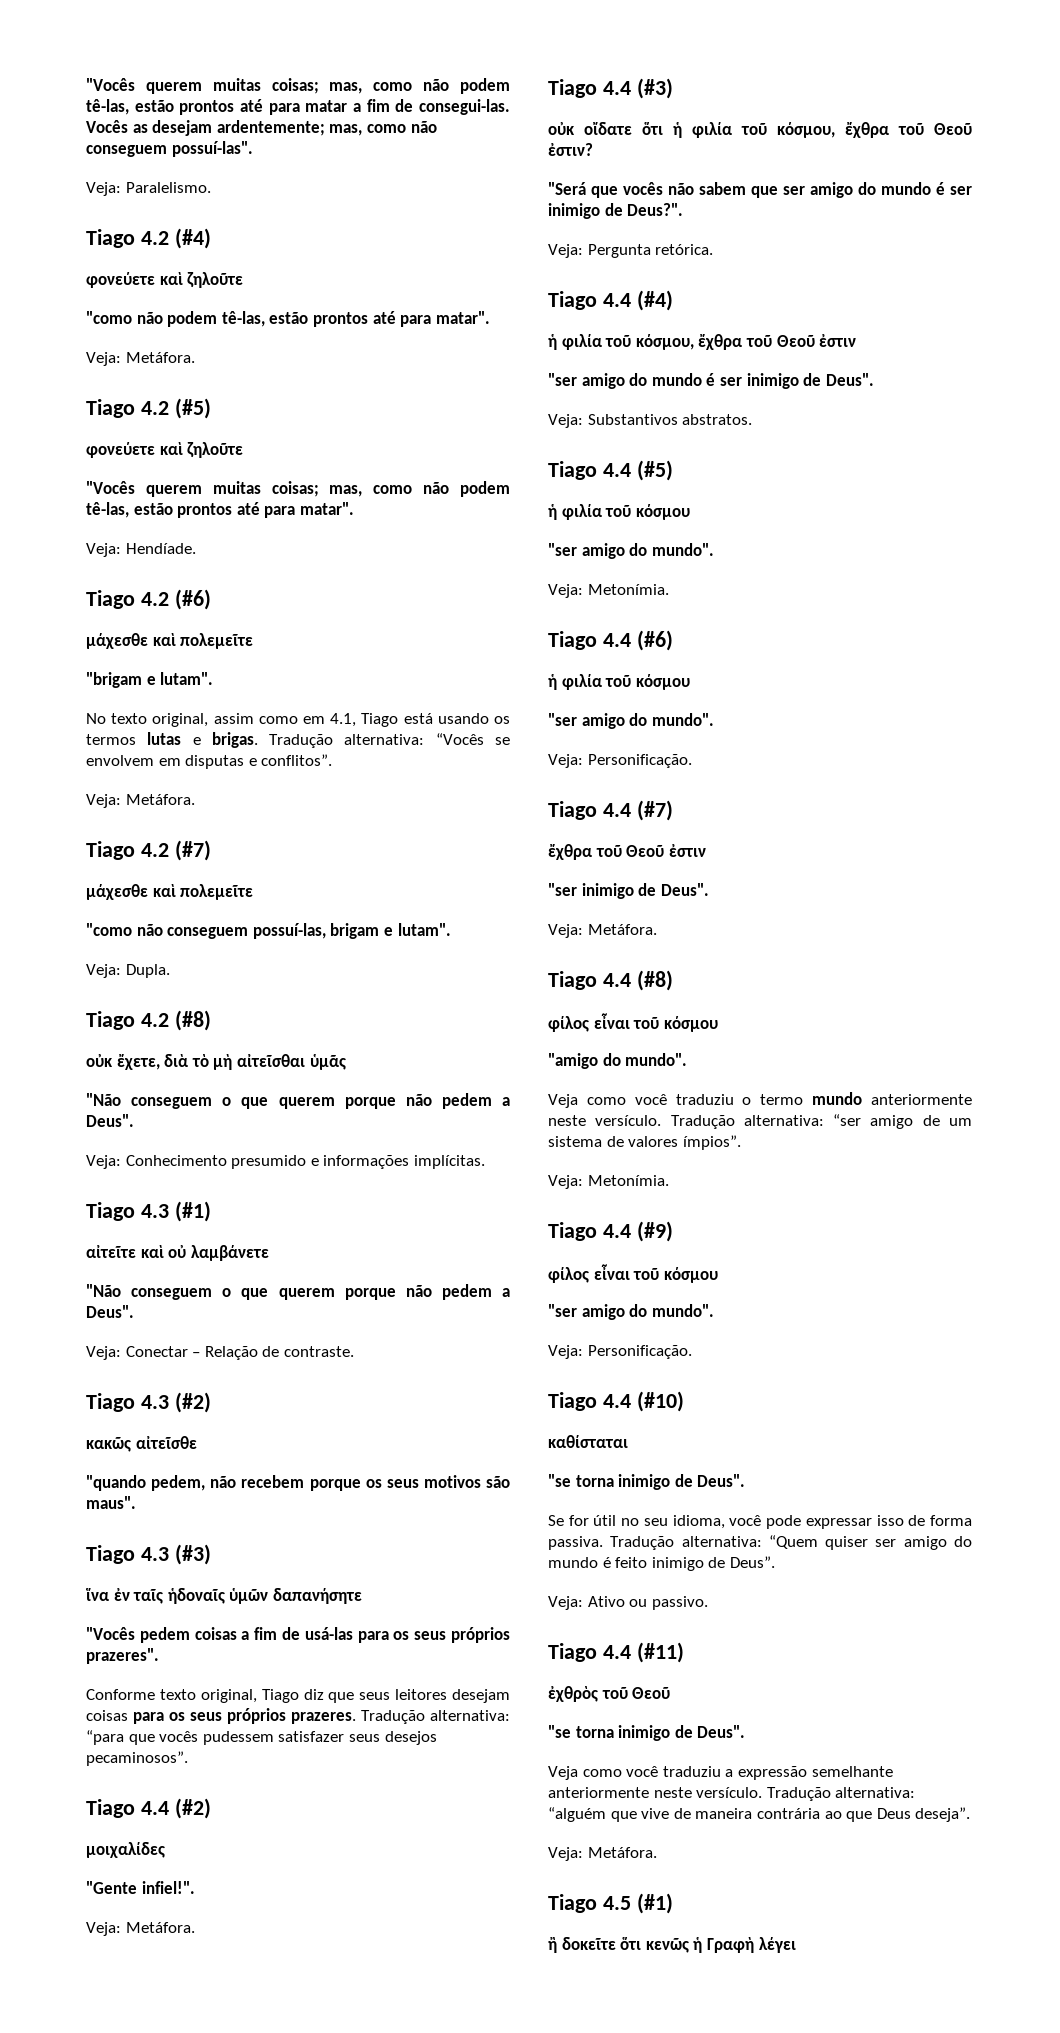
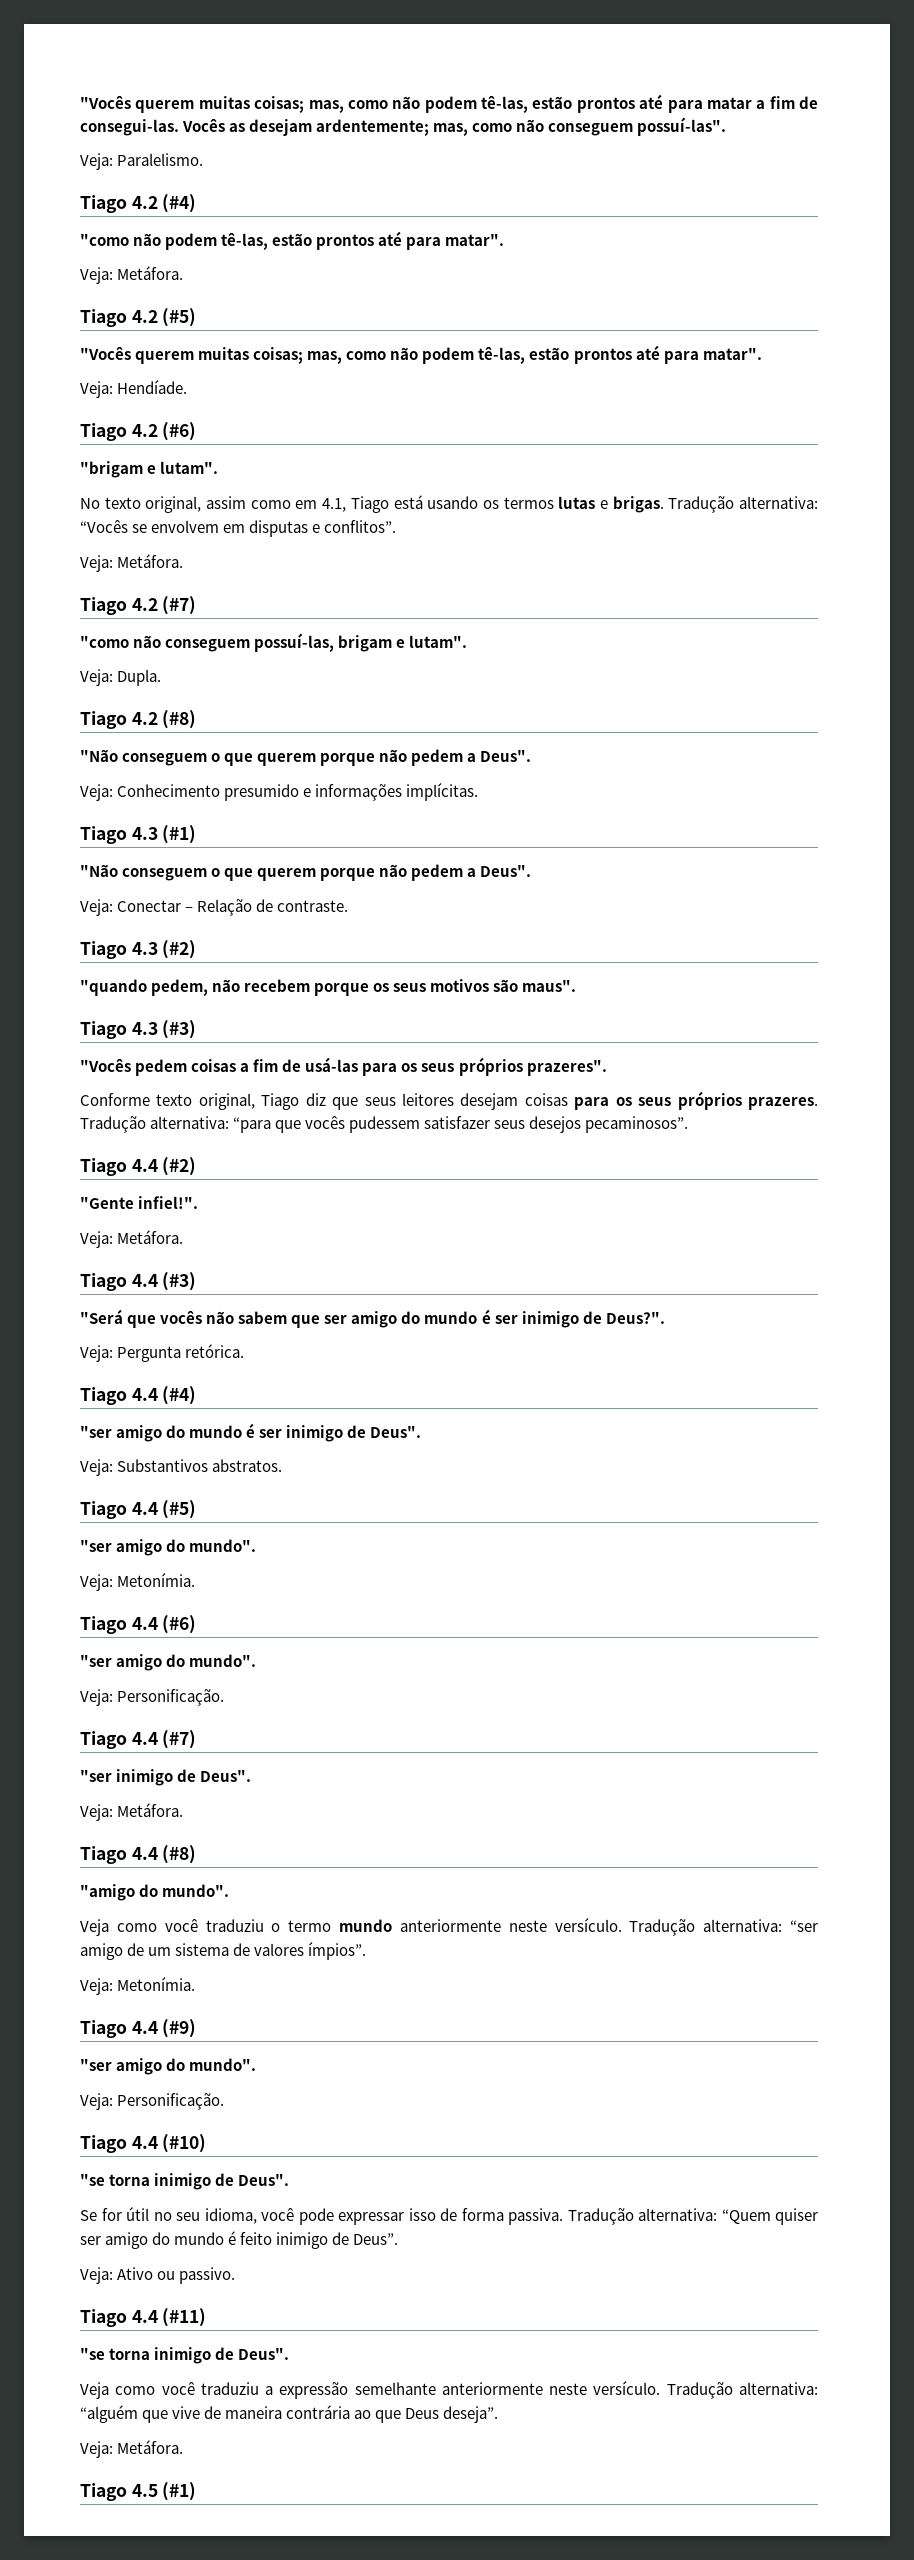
  Tiago 4.2 (#4)
- φονεύετε καὶ ζηλοῦτε
  Tiago 4.2 (#5)
- φονεύετε καὶ ζηλοῦτε
  Tiago 4.2 (#6)
- μάχεσθε καὶ πολεμεῖτε
  Tiago 4.2 (#7)
- μάχεσθε καὶ πολεμεῖτε
- οὐκ ἔχετε, διὰ τὸ μὴ αἰτεῖσθαι ὑμᾶς
- αἰτεῖτε καὶ οὐ λαμβάνετε
- κακῶς αἰτεῖσθε
- ἵνα ἐν ταῖς ἡδοναῖς ὑμῶν δαπανήσητε
- μοιχαλίδες
- οὐκ οἴδατε ὅτι ἡ φιλία τοῦ κόσμου, ἔχθρα τοῦ Θεοῦ ἐστιν?
- ἡ φιλία τοῦ κόσμου, ἔχθρα τοῦ Θεοῦ ἐστιν
  Tiago 4.4 (#5)
- ἡ φιλία τοῦ κόσμου
  Tiago 4.4 (#6)
- ἡ φιλία τοῦ κόσμου
  Tiago 4.4 (#7)
- ἔχθρα τοῦ Θεοῦ ἐστιν
  Tiago 4.4 (#8)
- φίλος εἶναι τοῦ κόσμου
  Tiago 4.4 (#9)
- φίλος εἶναι τοῦ κόσμου
- καθίσταται
- ἐχθρὸς τοῦ Θεοῦ
- ἢ δοκεῖτε ὅτι κενῶς ἡ Γραφὴ λέγει

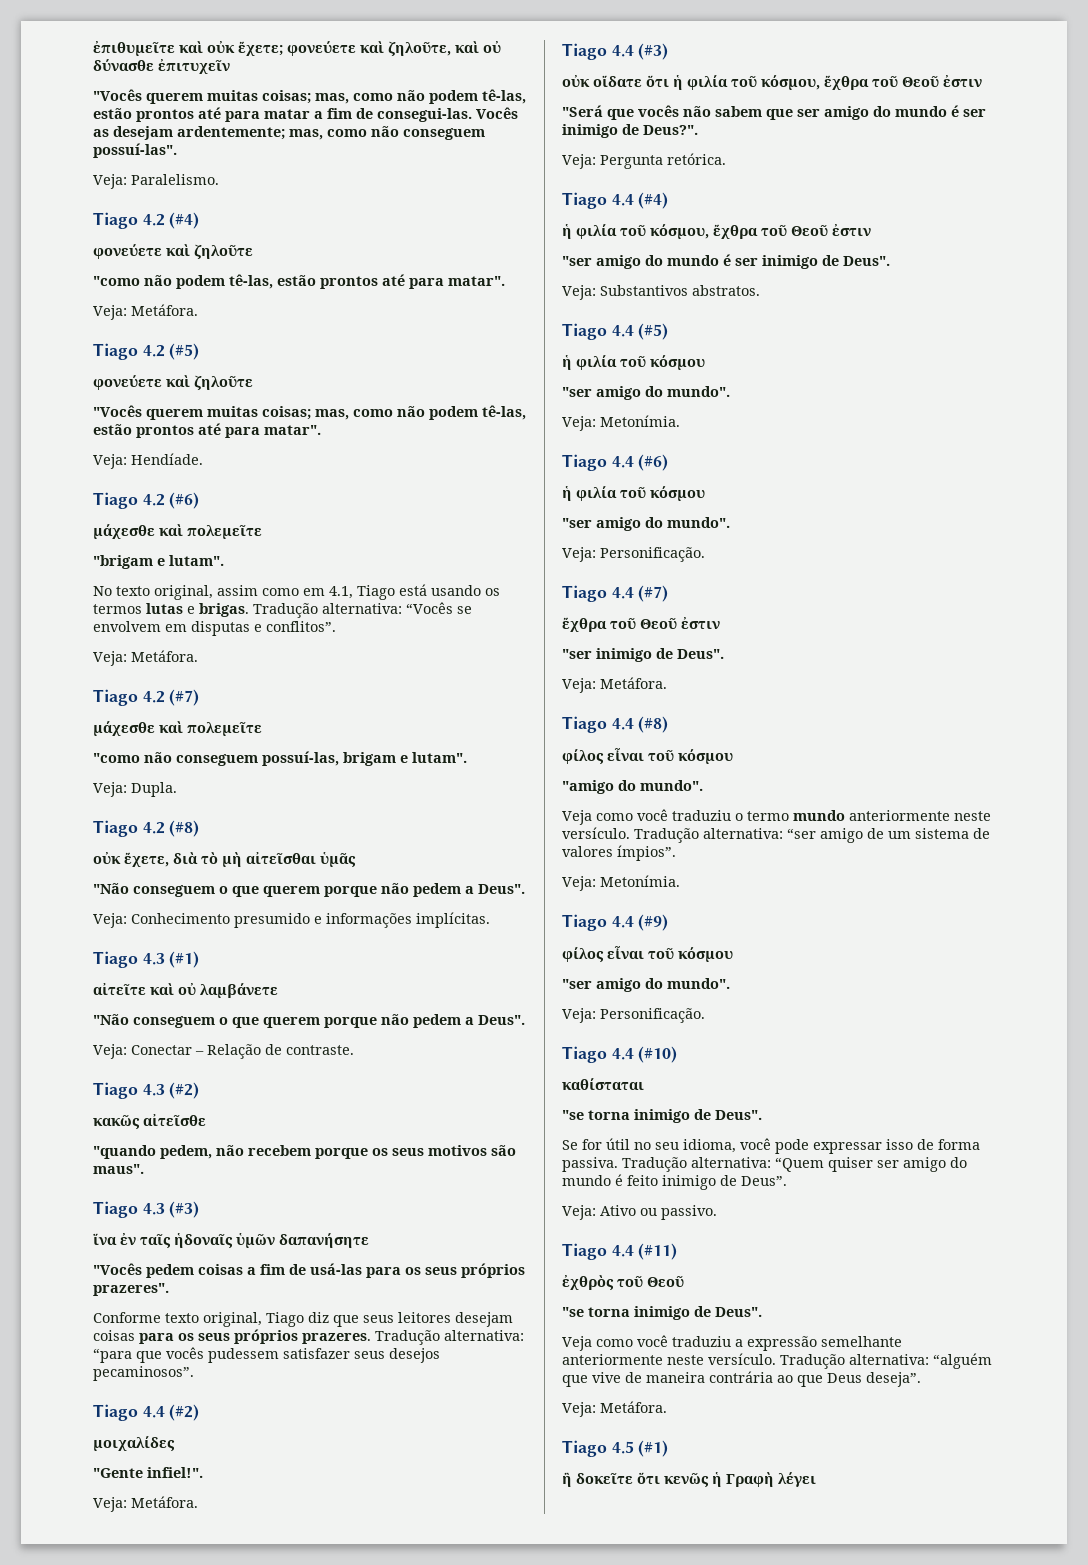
+ ἐπιθυμεῖτε καὶ οὐκ ἔχετε; φονεύετε καὶ ζηλοῦτε, καὶ οὐ δύνασθε ἐπιτυχεῖν
  Tiago 4.2 (#4)
+ φονεύετε καὶ ζηλοῦτε
  Tiago 4.2 (#5)
+ φονεύετε καὶ ζηλοῦτε
  Tiago 4.2 (#6)
+ μάχεσθε καὶ πολεμεῖτε
  Tiago 4.2 (#7)
+ μάχεσθε καὶ πολεμεῖτε
+ οὐκ ἔχετε, διὰ τὸ μὴ αἰτεῖσθαι ὑμᾶς
+ αἰτεῖτε καὶ οὐ λαμβάνετε
+ κακῶς αἰτεῖσθε
+ ἵνα ἐν ταῖς ἡδοναῖς ὑμῶν δαπανήσητε
+ μοιχαλίδες
+ οὐκ οἴδατε ὅτι ἡ φιλία τοῦ κόσμου, ἔχθρα τοῦ Θεοῦ ἐστιν
  Tiago 4.4 (#4)
+ ἡ φιλία τοῦ κόσμου, ἔχθρα τοῦ Θεοῦ ἐστιν
  Tiago 4.4 (#5)
+ ἡ φιλία τοῦ κόσμου
  Tiago 4.4 (#6)
+ ἡ φιλία τοῦ κόσμου
  Tiago 4.4 (#7)
+ ἔχθρα τοῦ Θεοῦ ἐστιν
  Tiago 4.4 (#8)
+ φίλος εἶναι τοῦ κόσμου
  Tiago 4.4 (#9)
+ φίλος εἶναι τοῦ κόσμου
+ καθίσταται
+ ἐχθρὸς τοῦ Θεοῦ
+ ἢ δοκεῖτε ὅτι κενῶς ἡ Γραφὴ λέγει

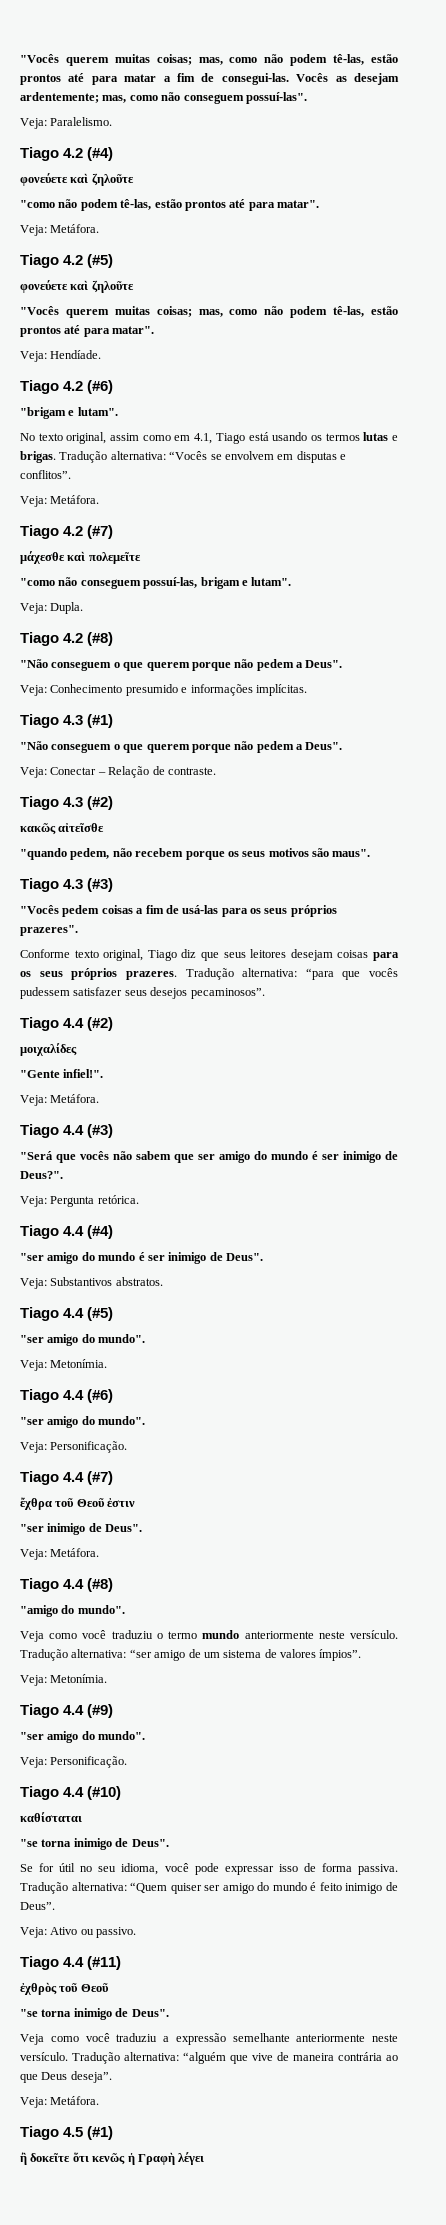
- ἐπιθυμεῖτε καὶ οὐκ ἔχετε; φονεύετε καὶ ζηλοῦτε, καὶ οὐ δύνασθε ἐπιτυχεῖν
  Tiago 4.2 (#6)
- μάχεσθε καὶ πολεμεῖτε
- οὐκ ἔχετε, διὰ τὸ μὴ αἰτεῖσθαι ὑμᾶς
- αἰτεῖτε καὶ οὐ λαμβάνετε
- ἵνα ἐν ταῖς ἡδοναῖς ὑμῶν δαπανήσητε
- οὐκ οἴδατε ὅτι ἡ φιλία τοῦ κόσμου, ἔχθρα τοῦ Θεοῦ ἐστιν
  Tiago 4.4 (#4)
- ἡ φιλία τοῦ κόσμου, ἔχθρα τοῦ Θεοῦ ἐστιν
  Tiago 4.4 (#5)
- ἡ φιλία τοῦ κόσμου
  Tiago 4.4 (#6)
- ἡ φιλία τοῦ κόσμου
  Tiago 4.4 (#8)
- φίλος εἶναι τοῦ κόσμου
  Tiago 4.4 (#9)
- φίλος εἶναι τοῦ κόσμου

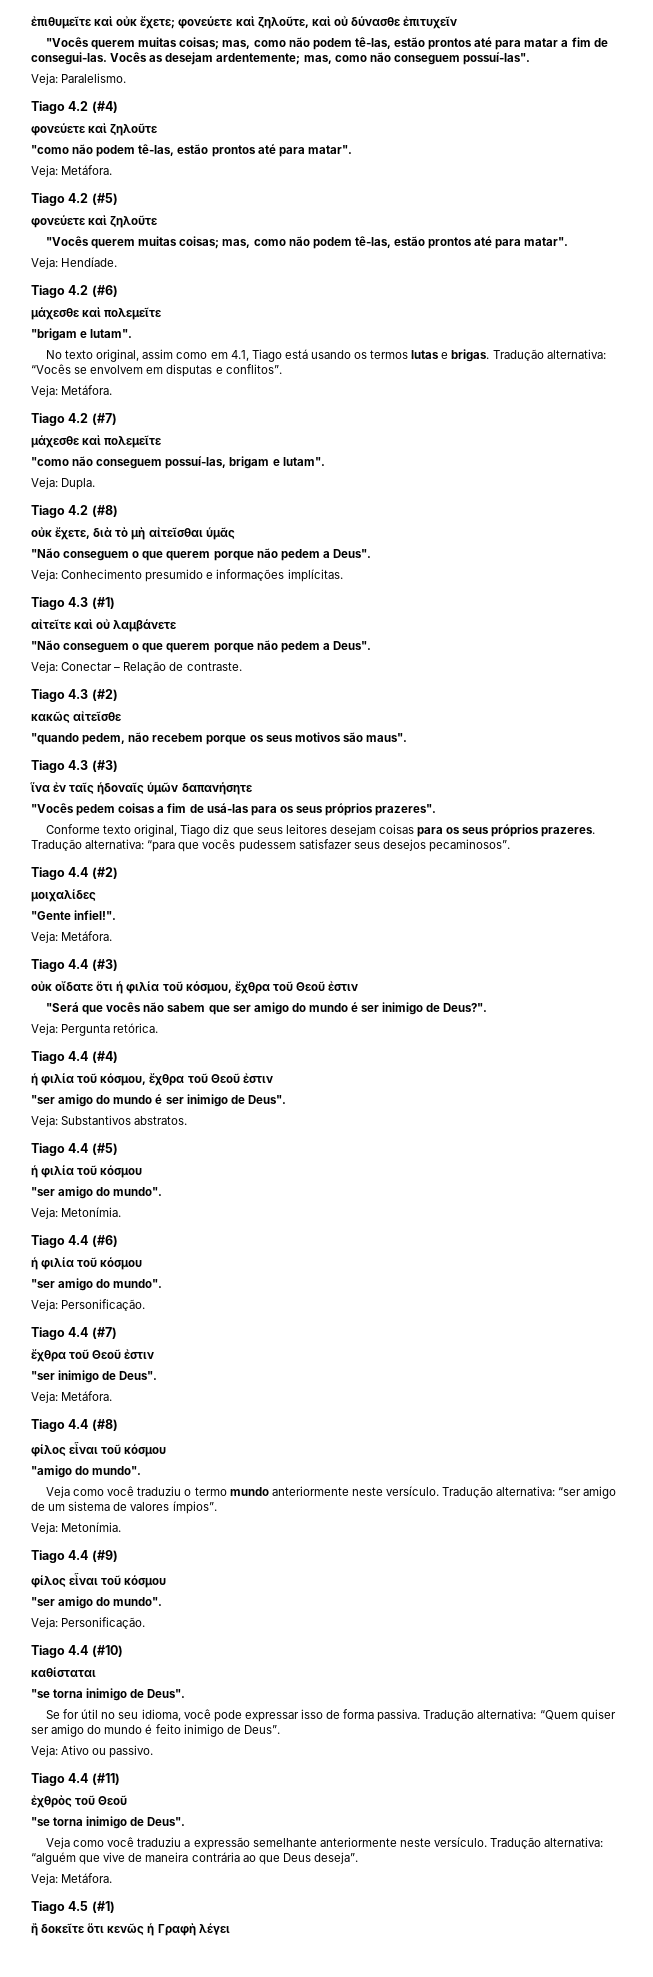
+ ἐπιθυμεῖτε καὶ οὐκ ἔχετε; φονεύετε καὶ ζηλοῦτε, καὶ οὐ δύνασθε ἐπιτυχεῖν
  Tiago 4.2 (#6)
+ μάχεσθε καὶ πολεμεῖτε
+ οὐκ ἔχετε, διὰ τὸ μὴ αἰτεῖσθαι ὑμᾶς
+ αἰτεῖτε καὶ οὐ λαμβάνετε
+ ἵνα ἐν ταῖς ἡδοναῖς ὑμῶν δαπανήσητε
+ οὐκ οἴδατε ὅτι ἡ φιλία τοῦ κόσμου, ἔχθρα τοῦ Θεοῦ ἐστιν
  Tiago 4.4 (#4)
+ ἡ φιλία τοῦ κόσμου, ἔχθρα τοῦ Θεοῦ ἐστιν
  Tiago 4.4 (#5)
+ ἡ φιλία τοῦ κόσμου
  Tiago 4.4 (#6)
+ ἡ φιλία τοῦ κόσμου
  Tiago 4.4 (#8)
+ φίλος εἶναι τοῦ κόσμου
  Tiago 4.4 (#9)
+ φίλος εἶναι τοῦ κόσμου

